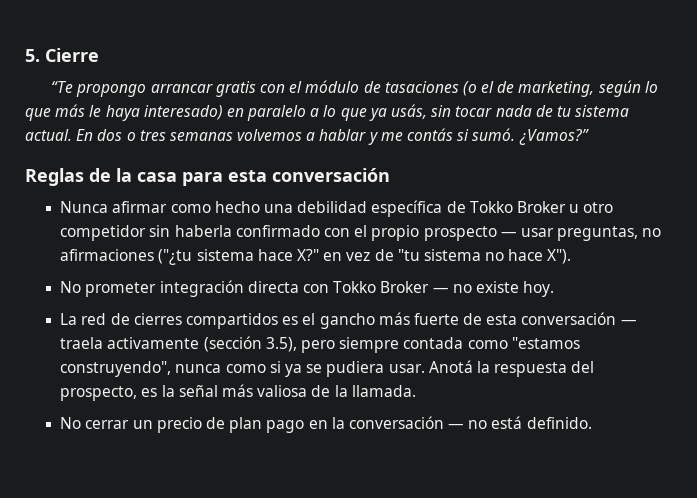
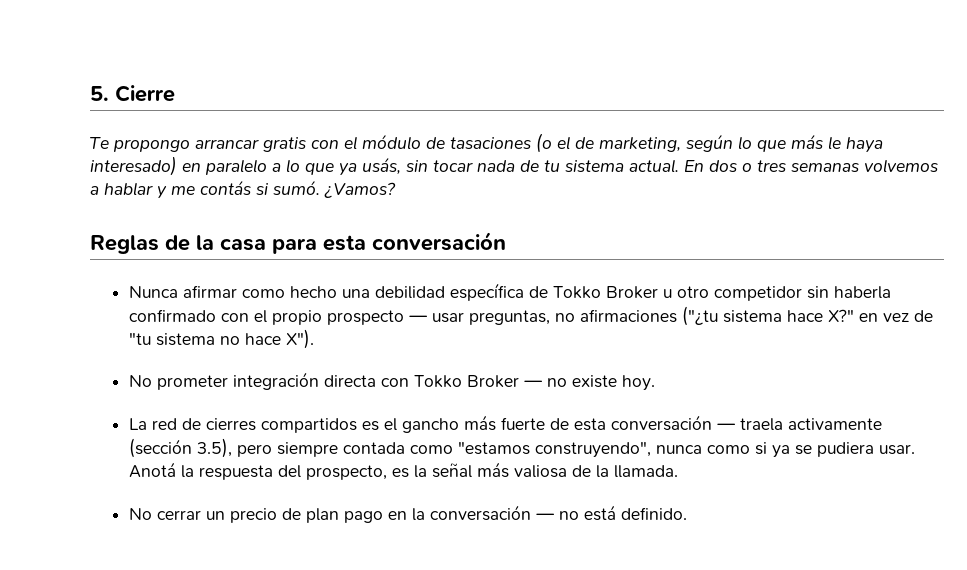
- “Te propongo arrancar gratis con el módulo de tasaciones (o el de marketing, según lo que más le haya interesado) en paralelo a lo que ya usás, sin tocar nada de tu sistema actual.
+ Te propongo arrancar gratis con el módulo de tasaciones (o el de marketing, según lo que más le haya interesado) en paralelo a lo que ya usás, sin tocar nada de tu sistema actual.
- ¿Vamos?”
+ ¿Vamos?

